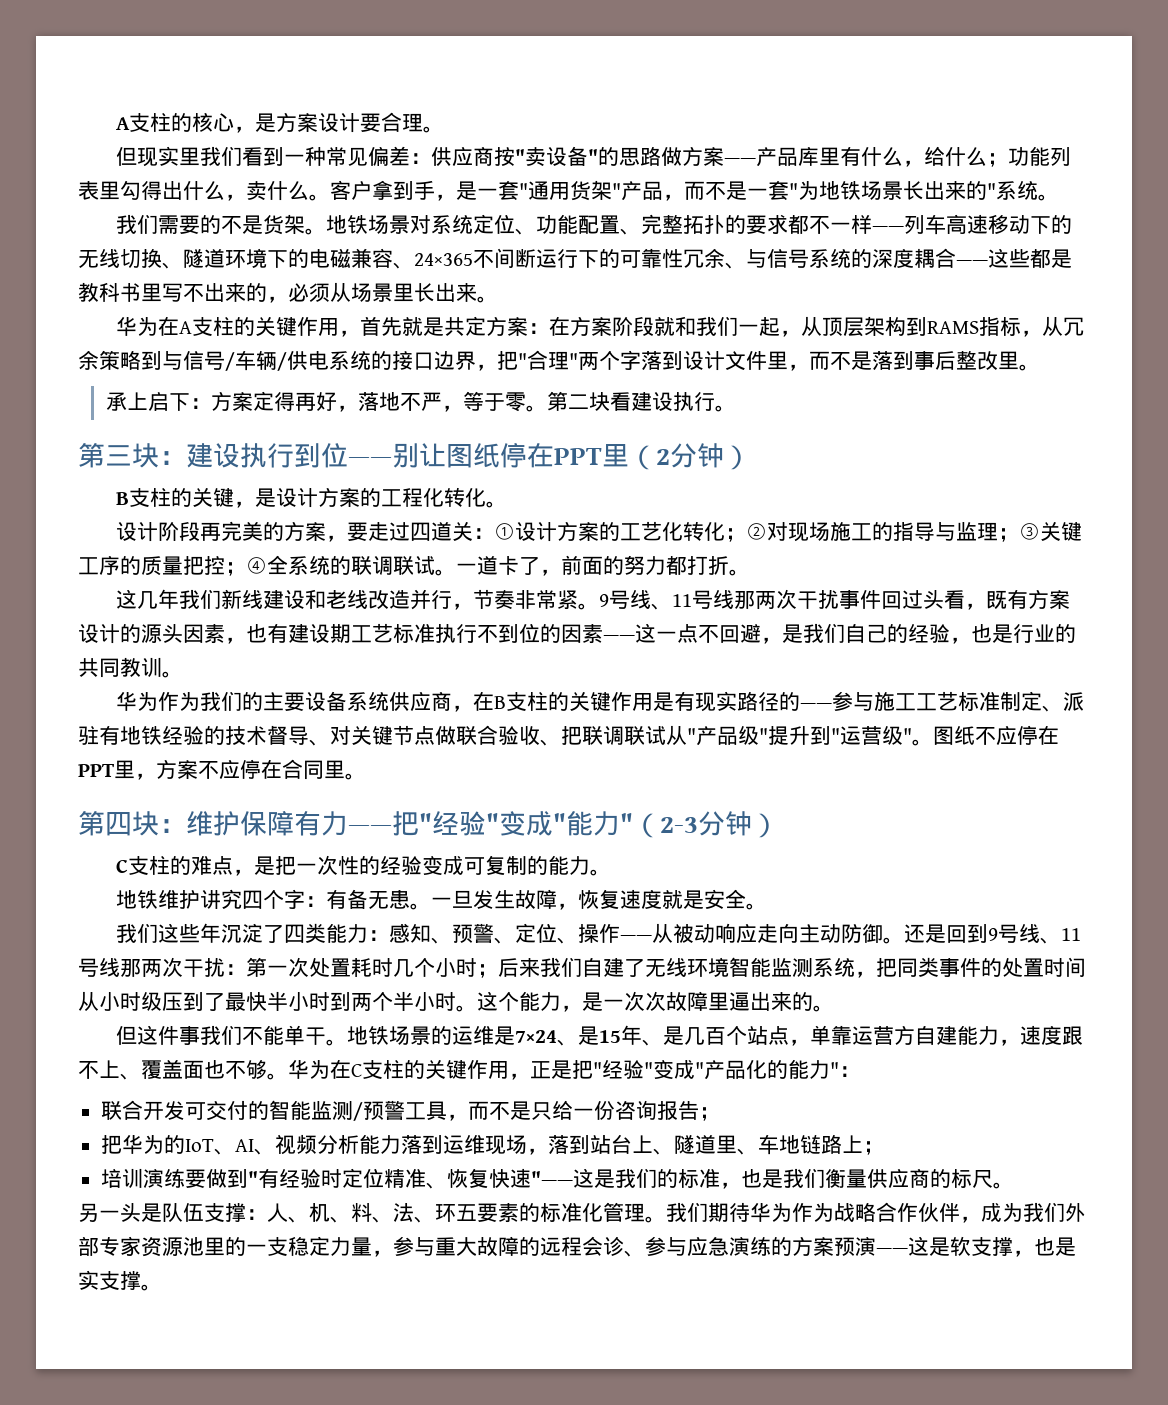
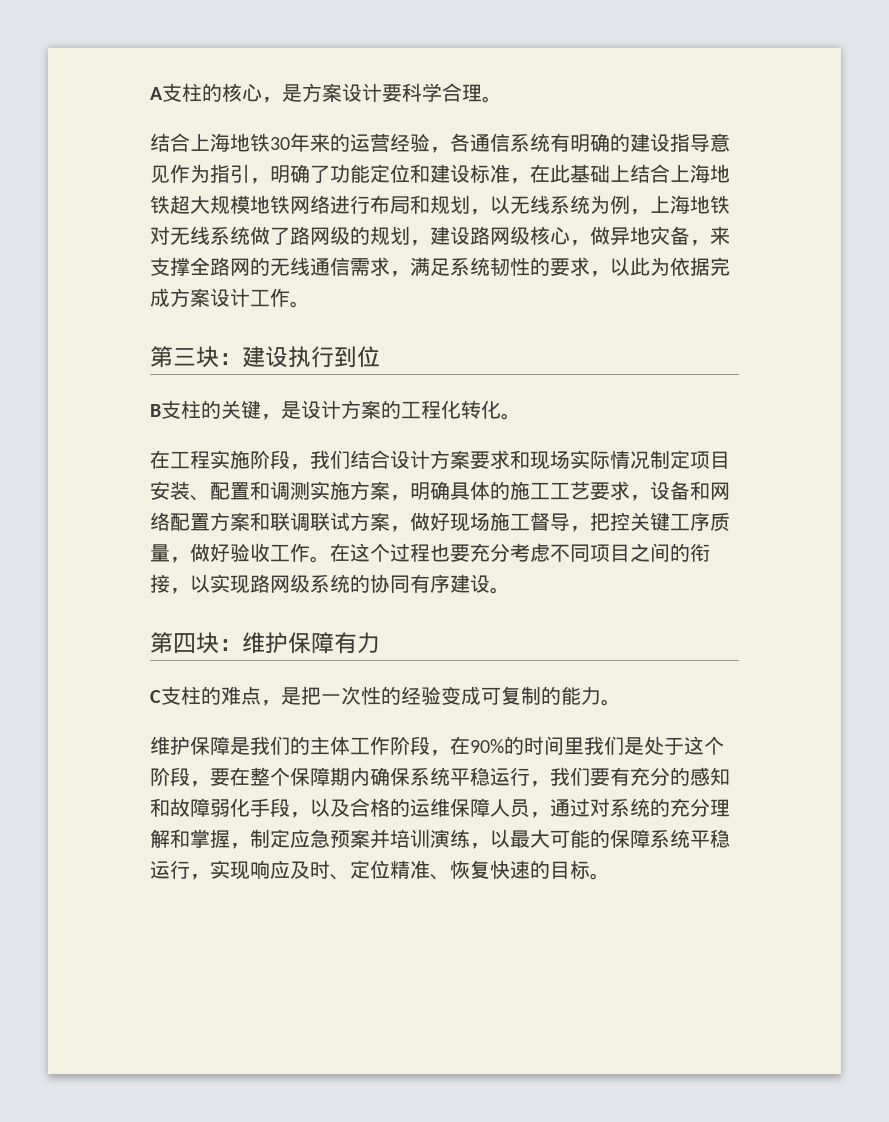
- A支柱的核心，是方案设计要合理。
+ A支柱的核心，是方案设计要科学合理。
- 但现实里我们看到一种常见偏差：供应商按"卖设备"的思路做方案——产品库里有什么，给什么；功能列表里勾得出什么，卖什么。客户拿到手，是一套"通用货架"产品，而不是一套"为地铁场景长出来的"系统。
- 我们需要的不是货架。地铁场景对系统定位、功能配置、完整拓扑的要求都不一样——列车高速移动下的无线切换、隧道环境下的电磁兼容、24×365不间断运行下的可靠性冗余、与信号系统的深度耦合——这些都是教科书里写不出来的，必须从场景里长出来。
- 华为在A支柱的关键作用，首先就是共定方案：在方案阶段就和我们一起，从顶层架构到RAMS指标，从冗余策略到与信号/车辆/供电系统的接口边界，把"合理"两个字落到设计文件里，而不是落到事后整改里。
- 承上启下：方案定得再好，落地不严，等于零。第二块看建设执行。
+ 结合上海地铁30年来的运营经验，各通信系统有明确的建设指导意见作为指引，明确了功能定位和建设标准，在此基础上结合上海地铁超大规模地铁网络进行布局和规划，以无线系统为例，上海地铁对无线系统做了路网级的规划，建设路网级核心，做异地灾备，来支撑全路网的无线通信需求，满足系统韧性的要求，以此为依据完成方案设计工作。
- 第三块：建设执行到位——别让图纸停在PPT里（2分钟）
+ 第三块：建设执行到位
- 设计阶段再完美的方案，要走过四道关：①设计方案的工艺化转化；②对现场施工的指导与监理；③关键工序的质量把控；④全系统的联调联试。一道卡了，前面的努力都打折。
- 这几年我们新线建设和老线改造并行，节奏非常紧。9号线、11号线那两次干扰事件回过头看，既有方案设计的源头因素，也有建设期工艺标准执行不到位的因素——这一点不回避，是我们自己的经验，也是行业的共同教训。
- 华为作为我们的主要设备系统供应商，在B支柱的关键作用是有现实路径的——参与施工工艺标准制定、派驻有地铁经验的技术督导、对关键节点做联合验收、把联调联试从"产品级"提升到"运营级"。图纸不应停在PPT里，方案不应停在合同里。
+ 在工程实施阶段，我们结合设计方案要求和现场实际情况制定项目安装、配置和调测实施方案，明确具体的施工工艺要求，设备和网络配置方案和联调联试方案，做好现场施工督导，把控关键工序质量，做好验收工作。在这个过程也要充分考虑不同项目之间的衔接，以实现路网级系统的协同有序建设。
- 第四块：维护保障有力——把"经验"变成"能力"（2-3分钟）
+ 第四块：维护保障有力
- 地铁维护讲究四个字：有备无患。一旦发生故障，恢复速度就是安全。
- 我们这些年沉淀了四类能力：感知、预警、定位、操作——从被动响应走向主动防御。还是回到9号线、11号线那两次干扰：第一次处置耗时几个小时；后来我们自建了无线环境智能监测系统，把同类事件的处置时间从小时级压到了最快半小时到两个半小时。这个能力，是一次次故障里逼出来的。
- 但这件事我们不能单干。地铁场景的运维是7×24、是15年、是几百个站点，单靠运营方自建能力，速度跟不上、覆盖面也不够。华为在C支柱的关键作用，正是把"经验"变成"产品化的能力"：
- 联合开发可交付的智能监测/预警工具，而不是只给一份咨询报告；
- 把华为的IoT、AI、视频分析能力落到运维现场，落到站台上、隧道里、车地链路上；
- 培训演练要做到"有经验时定位精准、恢复快速"——这是我们的标准，也是我们衡量供应商的标尺。
- 另一头是队伍支撑：人、机、料、法、环五要素的标准化管理。我们期待华为作为战略合作伙伴，成为我们外部专家资源池里的一支稳定力量，参与重大故障的远程会诊、参与应急演练的方案预演——这是软支撑，也是实支撑。
+ 维护保障是我们的主体工作阶段，在90%的时间里我们是处于这个阶段，要在整个保障期内确保系统平稳运行，我们要有充分的感知和故障弱化手段，以及合格的运维保障人员，通过对系统的充分理解和掌握，制定应急预案并培训演练，以最大可能的保障系统平稳运行，实现响应及时、定位精准、恢复快速的目标。

